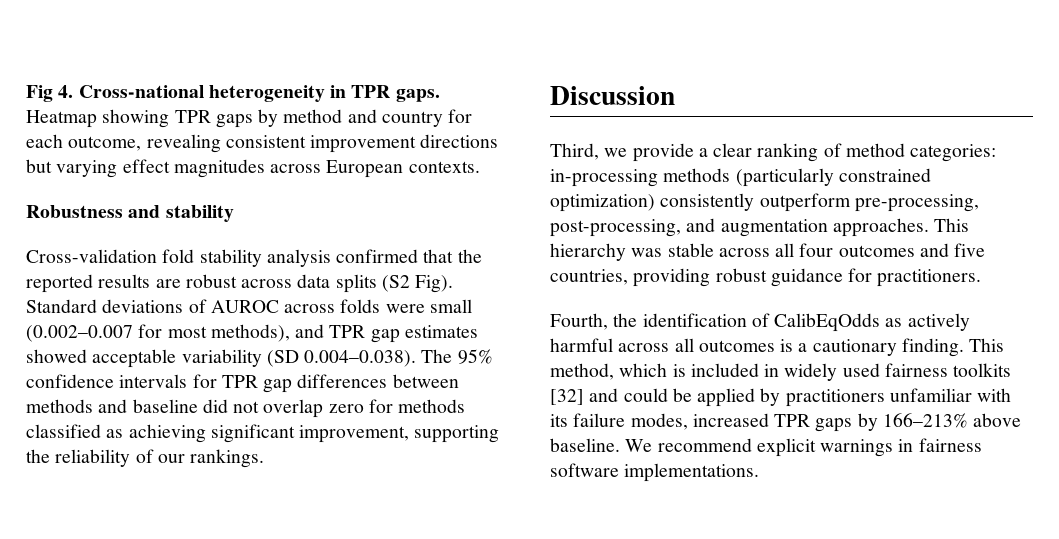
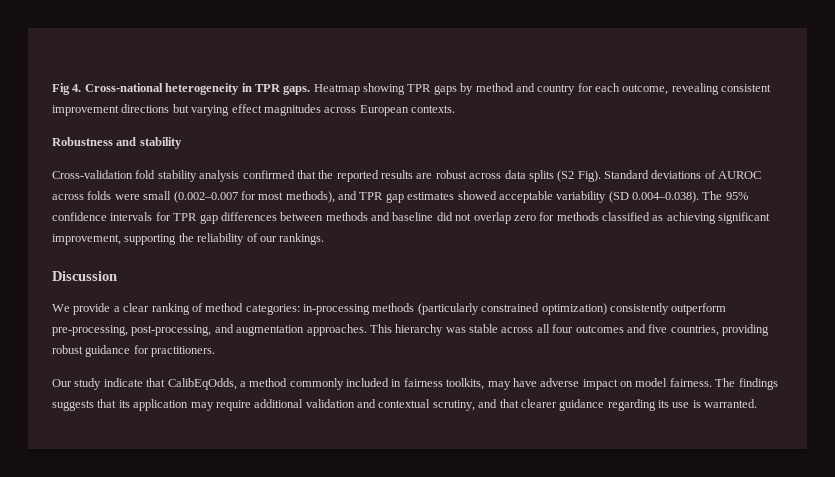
- Third, we provide a clear ranking of method categories: in-processing methods (particularly constrained optimization) consistently outperform pre-processing, post-processing, and augmentation approaches.
+ We provide a clear ranking of method categories: in-processing methods (particularly constrained optimization) consistently outperform pre-processing, post-processing, and augmentation approaches.
- Fourth, the identification of CalibEqOdds as actively harmful across all outcomes is a cautionary finding. This method, which is included in widely used fairness toolkits [32] and could be applied by practitioners unfamiliar with its failure modes, increased TPR gaps by 166–213% above baseline. We recommend explicit warnings in fairness software implementations.
+ Our study indicate that CalibEqOdds, a method commonly included in fairness toolkits, may have adverse impact on model fairness. The findings suggests that its application may require additional validation and contextual scrutiny, and that clearer guidance regarding its use is warranted.

